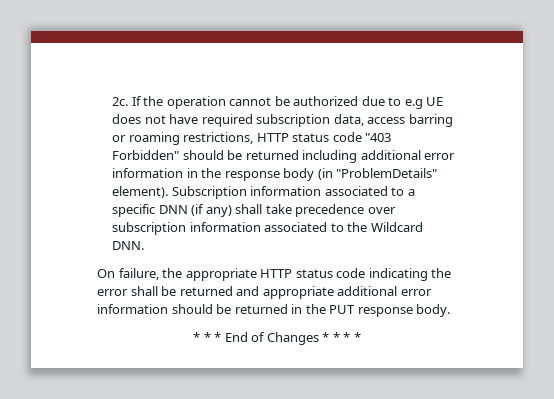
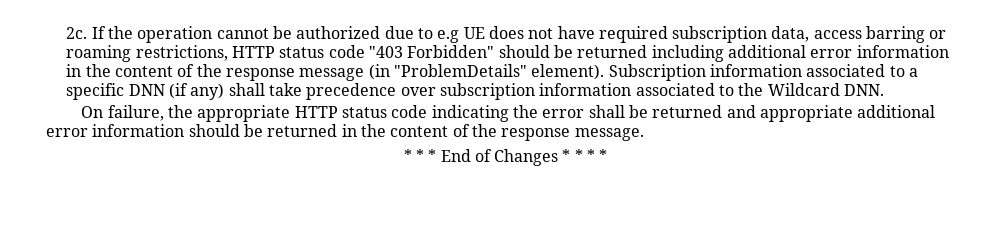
- If the operation cannot be authorized due to e.g UE does not have required subscription data, access barring or roaming restrictions, HTTP status code "403 Forbidden" should be returned including additional error information in the response body (in "ProblemDetails" element).
+ If the operation cannot be authorized due to e.g UE does not have required subscription data, access barring or roaming restrictions, HTTP status code "403 Forbidden" should be returned including additional error information in the content of the response message (in "ProblemDetails" element).
- On failure, the appropriate HTTP status code indicating the error shall be returned and appropriate additional error information should be returned in the PUT response body.
+ On failure, the appropriate HTTP status code indicating the error shall be returned and appropriate additional error information should be returned in the content of the response message.

